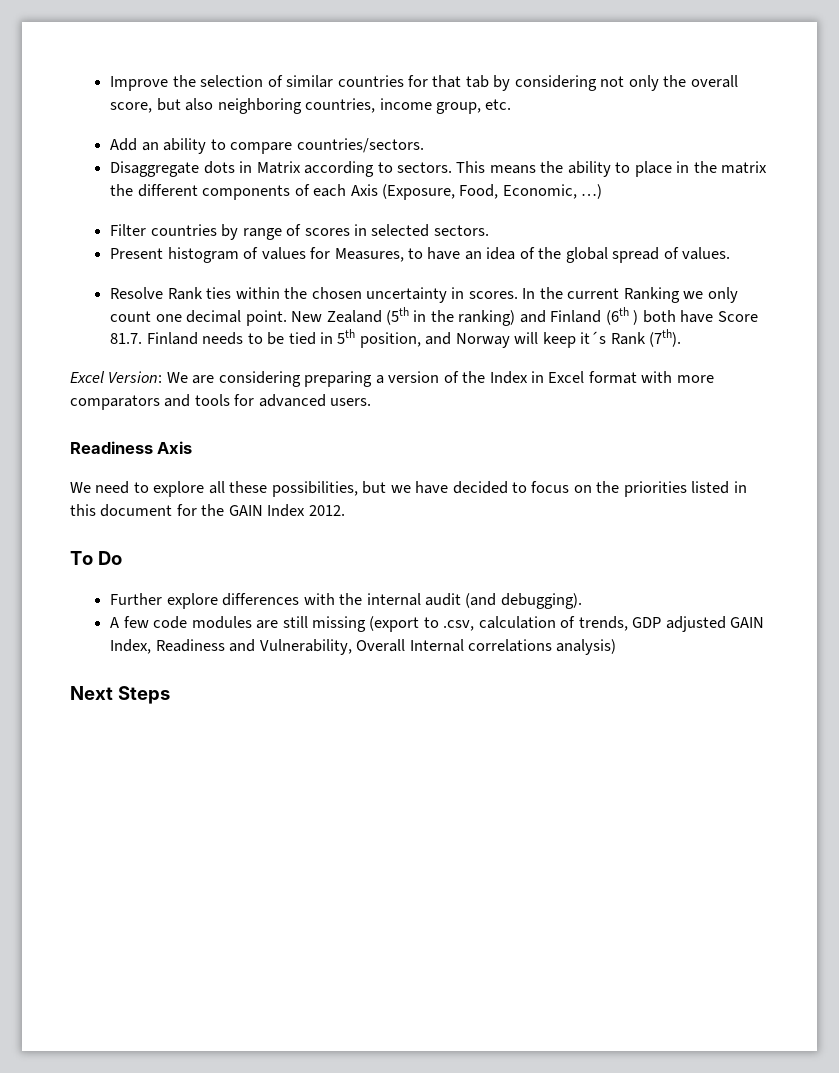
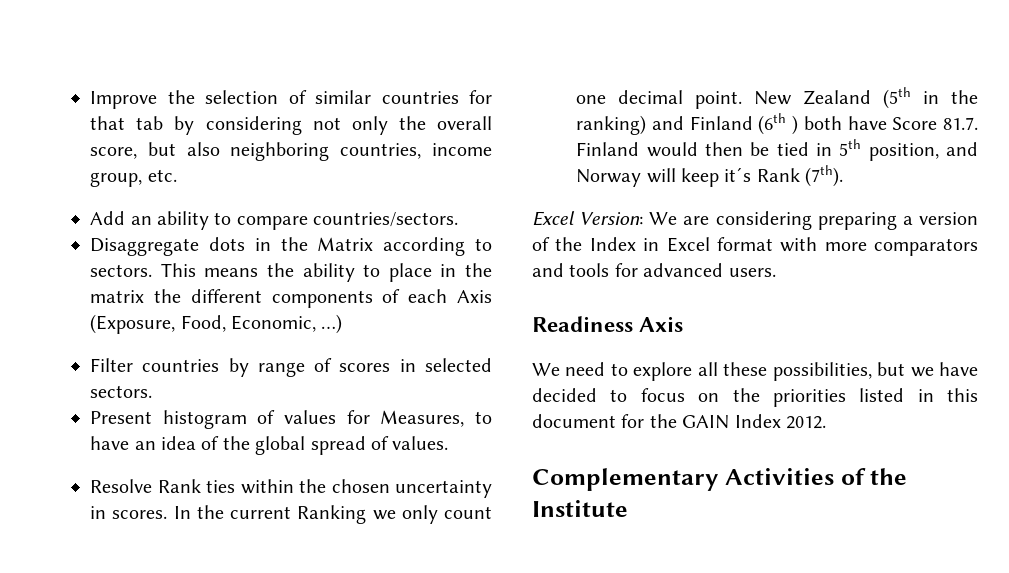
- Disaggregate dots in Matrix according to sectors.
+ Disaggregate dots in the Matrix according to sectors.
- New Zealand (5th in the ranking) and Finland (6th ) both have Score 81.7. Finland needs to be tied in 5th position, and Norway will keep it´s Rank (7th).
+ New Zealand (5th in the ranking) and Finland (6th ) both have Score 81.7. Finland would then be tied in 5th position, and Norway will keep it´s Rank (7th).
- To Do
- Further explore differences with the internal audit (and debugging).
- A few code modules are still missing (export to .csv, calculation of trends, GDP adjusted GAIN Index, Readiness and Vulnerability, Overall Internal correlations analysis)
- Next Steps
+ Complementary Activities of the Institute

